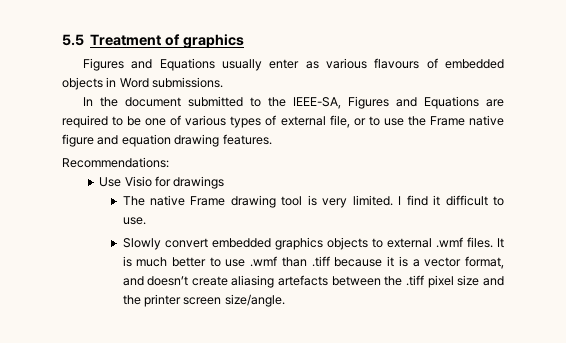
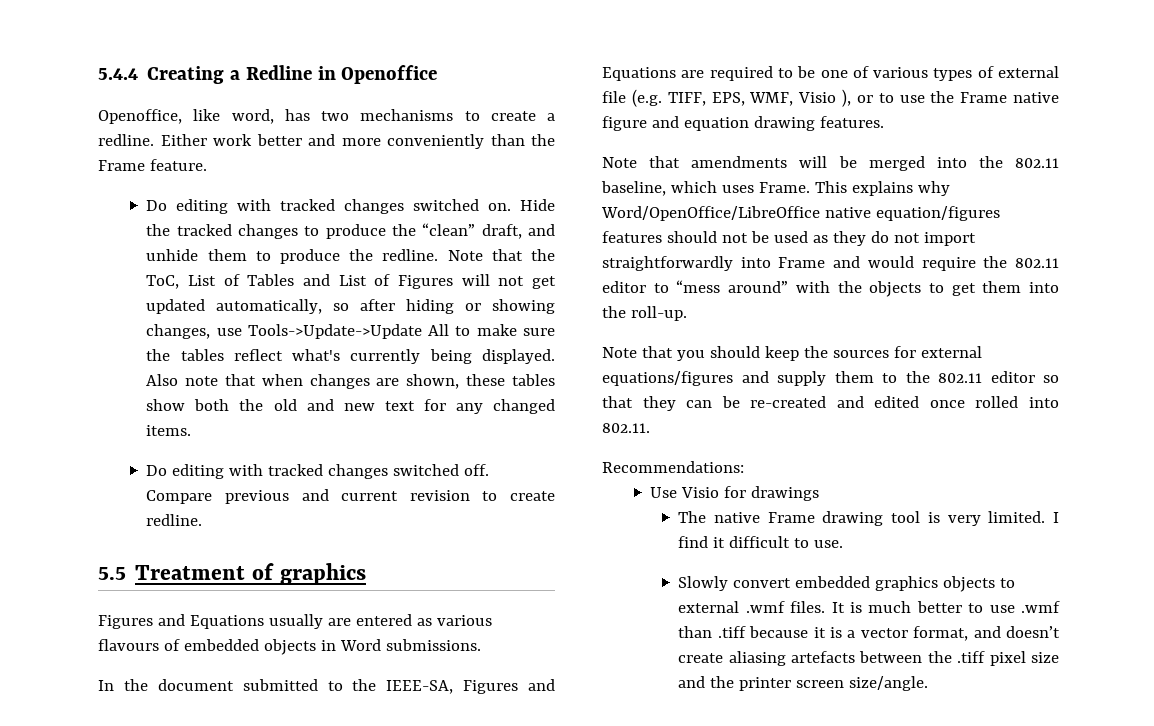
+ 5.4.4 Creating a Redline in Openoffice
+ Openoffice, like word, has two mechanisms to create a redline. Either work better and more conveniently than the Frame feature.
+ Do editing with tracked changes switched on. Hide the tracked changes to produce the “clean” draft, and unhide them to produce the redline. Note that the ToC, List of Tables and List of Figures will not get updated automatically, so after hiding or showing changes, use Tools->Update->Update All to make sure the tables reflect what's currently being displayed. Also note that when changes are shown, these tables show both the old and new text for any changed items.
+ Do editing with tracked changes switched off. Compare previous and current revision to create redline.
- Figures and Equations usually enter as various flavours of embedded objects in Word submissions.
+ Figures and Equations usually are entered as various flavours of embedded objects in Word submissions.
- In the document submitted to the IEEE-SA, Figures and Equations are required to be one of various types of external file, or to use the Frame native figure and equation drawing features.
+ In the document submitted to the IEEE-SA, Figures and Equations are required to be one of various types of external file (e.g. TIFF, EPS, WMF, Visio ), or to use the Frame native figure and equation drawing features.
+ Note that amendments will be merged into the 802.11 baseline, which uses Frame. This explains why Word/OpenOffice/LibreOffice native equation/figures features should not be used as they do not import straightforwardly into Frame and would require the 802.11 editor to “mess around” with the objects to get them into the roll-up.
+ Note that you should keep the sources for external equations/figures and supply them to the 802.11 editor so that they can be re-created and edited once rolled into 802.11.

